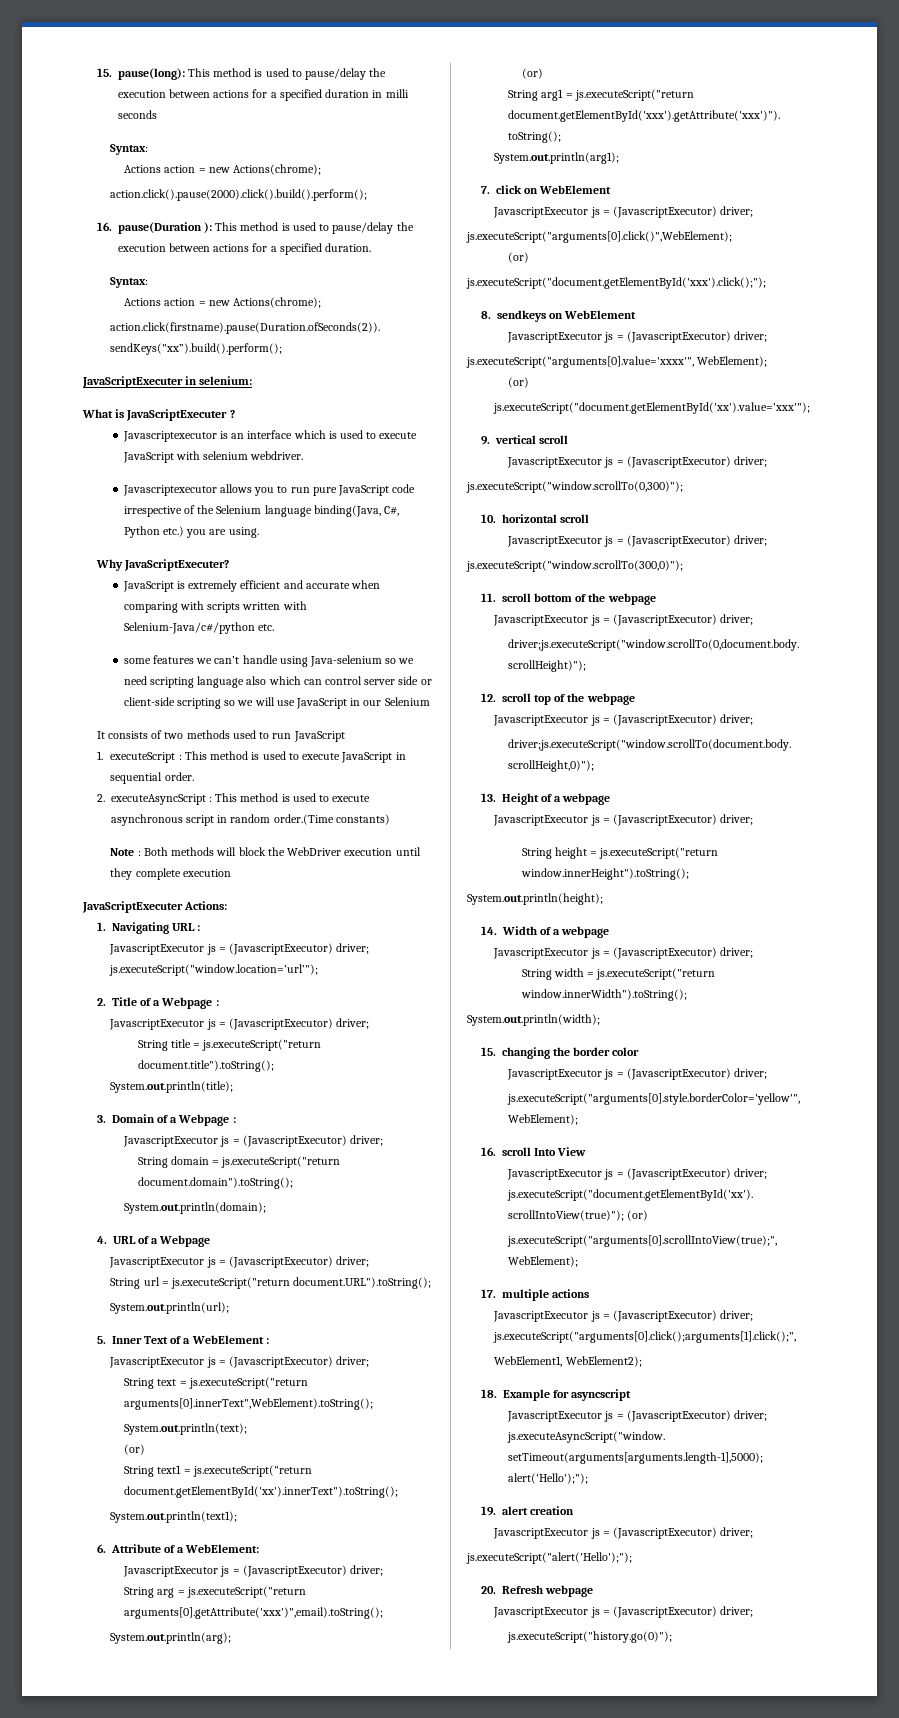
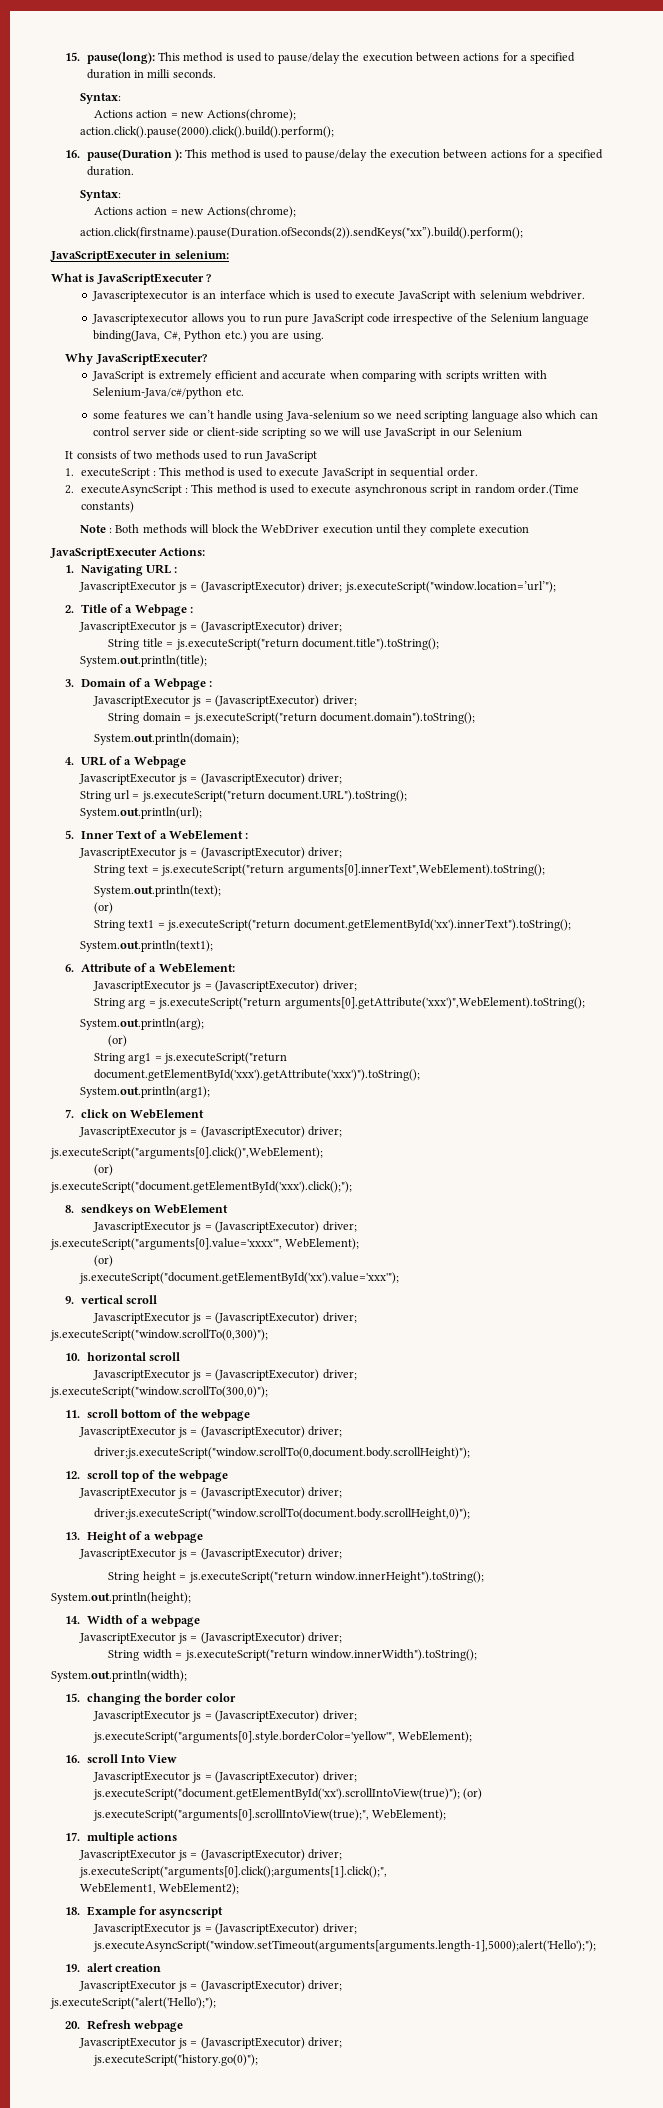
- 15. pause(long): This method is used to pause/delay the execution between actions for a specified duration in milli seconds
+ 15. pause(long): This method is used to pause/delay the execution between actions for a specified duration in milli seconds.
- String arg = js.executeScript("return arguments[0].getAttribute('xxx')",email).toString();
+ String arg = js.executeScript("return arguments[0].getAttribute('xxx')",WebElement).toString();

